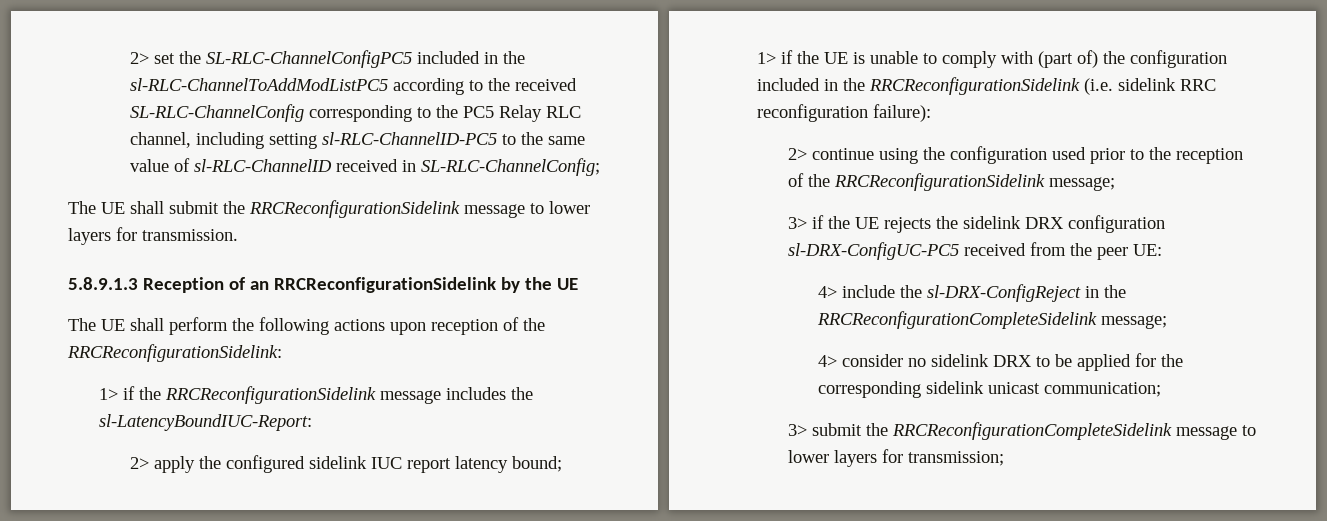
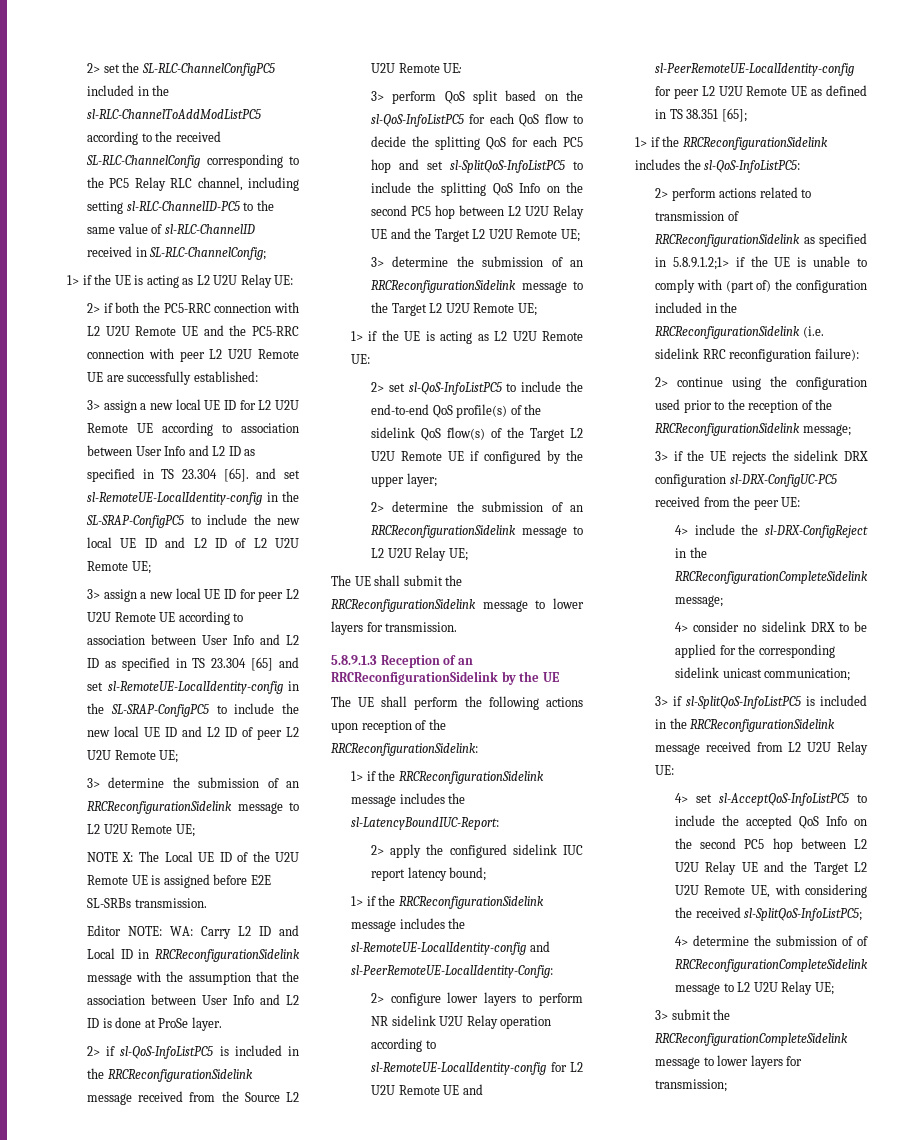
+ 1> if the UE is acting as L2 U2U Relay UE:
+ 2> if both the PC5-RRC connection with L2 U2U Remote UE and the PC5-RRC connection with peer L2 U2U Remote UE are successfully established:
+ 3> assign a new local UE ID for L2 U2U Remote UE according to association between User Info and L2 ID as specified in TS 23.304 [65]. and set sl-RemoteUE-LocalIdentity-config in the SL-SRAP-ConfigPC5 to include the new local UE ID and L2 ID of L2 U2U Remote UE;
+ 3> assign a new local UE ID for peer L2 U2U Remote UE according to association between User Info and L2 ID as specified in TS 23.304 [65] and set sl-RemoteUE-LocalIdentity-config in the SL-SRAP-ConfigPC5 to include the new local UE ID and L2 ID of peer L2 U2U Remote UE;
+ 3> determine the submission of an RRCReconfigurationSidelink message to L2 U2U Remote UE;
+ NOTE X: The Local UE ID of the U2U Remote UE is assigned before E2E SL-SRBs transmission.
+ Editor NOTE: WA: Carry L2 ID and Local ID in RRCReconfigurationSidelink message with the assumption that the association between User Info and L2 ID is done at ProSe layer.
+ 2> if sl-QoS-InfoListPC5 is included in the RRCReconfigurationSidelink message received from the Source L2 U2U Remote UE:
+ 3> perform QoS split based on the sl-QoS-InfoListPC5 for each QoS flow to decide the splitting QoS for each PC5 hop and set sl-SplitQoS-InfoListPC5 to include the splitting QoS Info on the second PC5 hop between L2 U2U Relay UE and the Target L2 U2U Remote UE;
+ 3> determine the submission of an RRCReconfigurationSidelink message to the Target L2 U2U Remote UE;
+ 1> if the UE is acting as L2 U2U Remote UE:
+ 2> set sl-QoS-InfoListPC5 to include the end-to-end QoS profile(s) of the sidelink QoS flow(s) of the Target L2 U2U Remote UE if configured by the upper layer;
+ 2> determine the submission of an RRCReconfigurationSidelink message to L2 U2U Relay UE;
- 1> if the UE is unable to comply with (part of) the configuration included in the RRCReconfigurationSidelink (i.e. sidelink RRC reconfiguration failure):
+ 1> if the RRCReconfigurationSidelink message includes the sl-RemoteUE-LocalIdentity-config and sl-PeerRemoteUE-LocalIdentity-Config:
+ 2> configure lower layers to perform NR sidelink U2U Relay operation according to sl-RemoteUE-LocalIdentity-config for L2 U2U Remote UE and sl-PeerRemoteUE-LocalIdentity-config for peer L2 U2U Remote UE as defined in TS 38.351 [65];
+ 1> if the RRCReconfigurationSidelink includes the sl-QoS-InfoListPC5:
+ 2> perform actions related to transmission of RRCReconfigurationSidelink as specified in 5.8.9.1.2;1> if the UE is unable to comply with (part of) the configuration included in the RRCReconfigurationSidelink (i.e. sidelink RRC reconfiguration failure):
+ 3> if sl-SplitQoS-InfoListPC5 is included in the RRCReconfigurationSidelink message received from L2 U2U Relay UE:
+ 4> set sl-AcceptQoS-InfoListPC5 to include the accepted QoS Info on the second PC5 hop between L2 U2U Relay UE and the Target L2 U2U Remote UE, with considering the received sl-SplitQoS-InfoListPC5;
+ 4> determine the submission of of RRCReconfigurationCompleteSidelink message to L2 U2U Relay UE;

